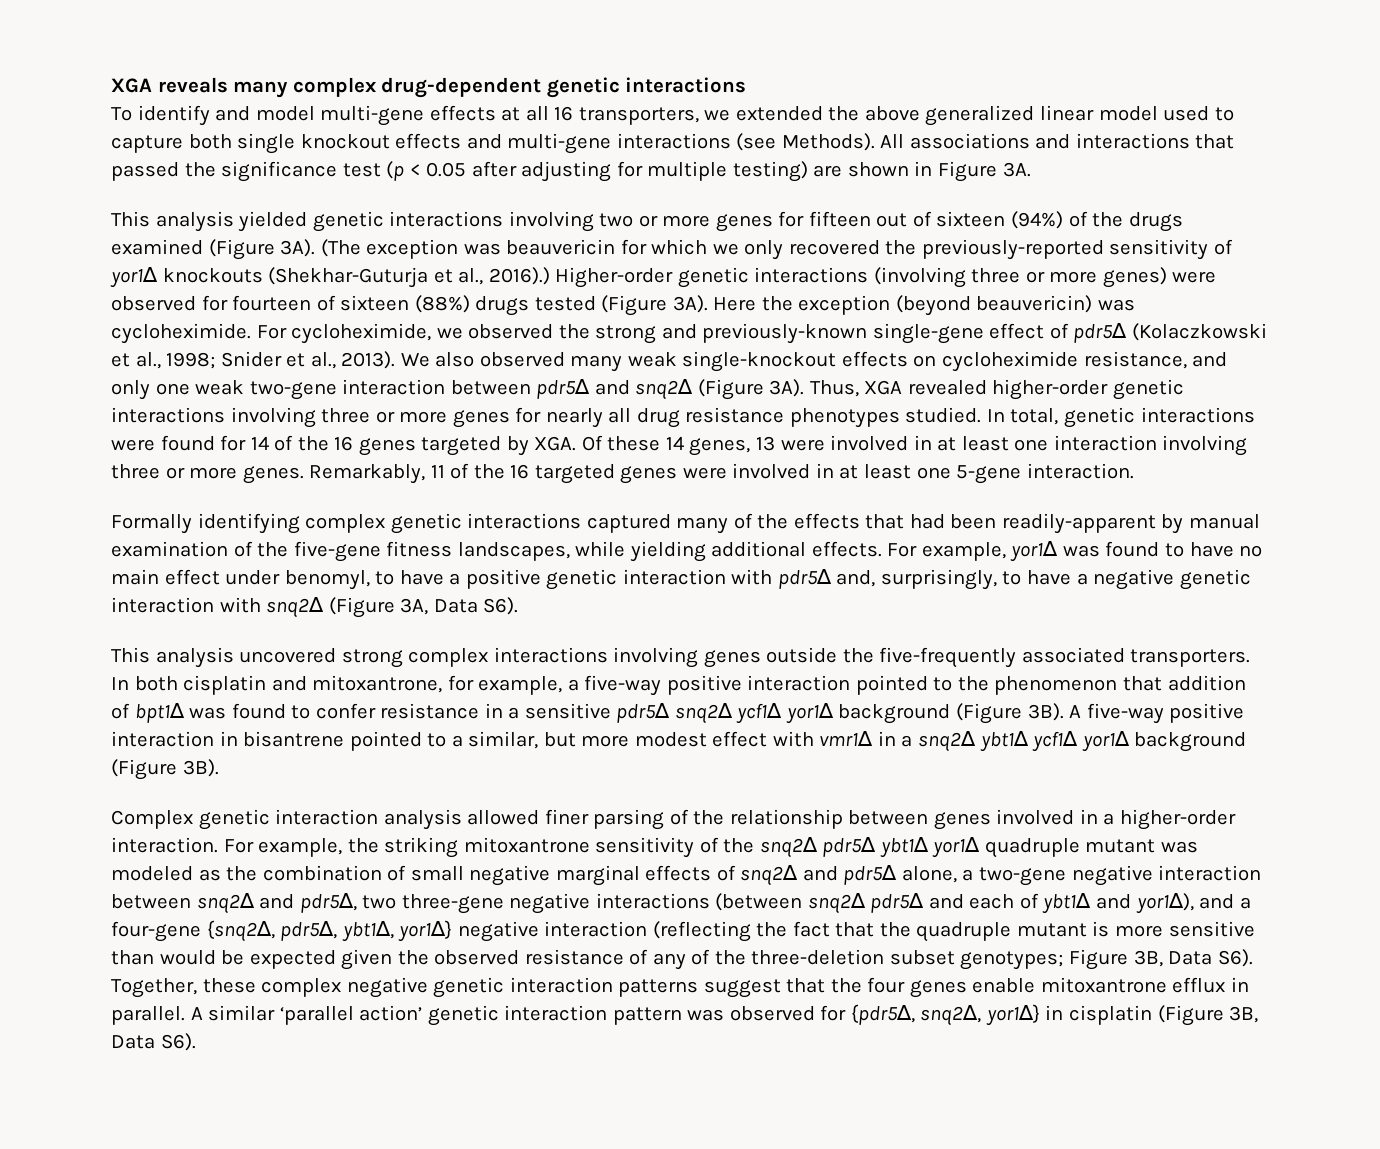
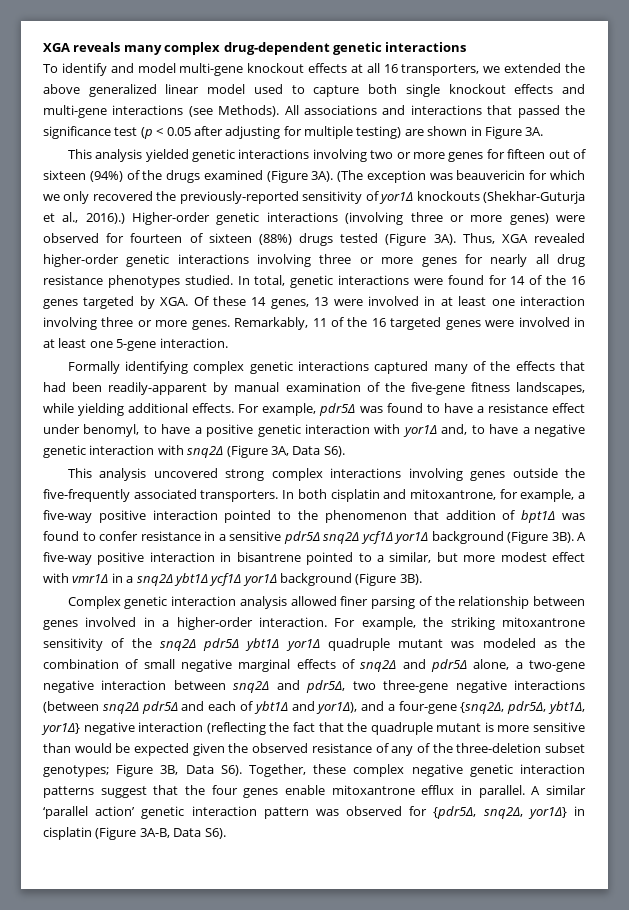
- To identify and model multi-gene effects at all 16 transporters, we extended the above generalized linear model used to capture both single knockout effects and multi-gene interactions (see Methods).
+ To identify and model multi-gene knockout effects at all 16 transporters, we extended the above generalized linear model used to capture both single knockout effects and multi-gene interactions (see Methods).
- Here the exception (beyond beauvericin) was cycloheximide. For cycloheximide, we observed the strong and previously-known single-gene effect of pdr5∆ (Kolaczkowski et al., 1998; Snider et al., 2013). We also observed many weak single-knockout effects on cycloheximide resistance, and only one weak two-gene interaction between pdr5∆ and snq2∆ (Figure 3A).
- For example, yor1∆ was found to have no main effect under benomyl, to have a positive genetic interaction with pdr5∆ and, surprisingly, to have a negative genetic interaction with snq2∆ (Figure 3A, Data S6).
+ For example, pdr5∆ was found to have a resistance effect under benomyl, to have a positive genetic interaction with yor1∆ and, to have a negative genetic interaction with snq2∆ (Figure 3A, Data S6).
- A similar ‘parallel action’ genetic interaction pattern was observed for {pdr5∆, snq2∆, yor1∆} in cisplatin (Figure 3B, Data S6).
+ A similar ‘parallel action’ genetic interaction pattern was observed for {pdr5∆, snq2∆, yor1∆} in cisplatin (Figure 3A-B, Data S6).

